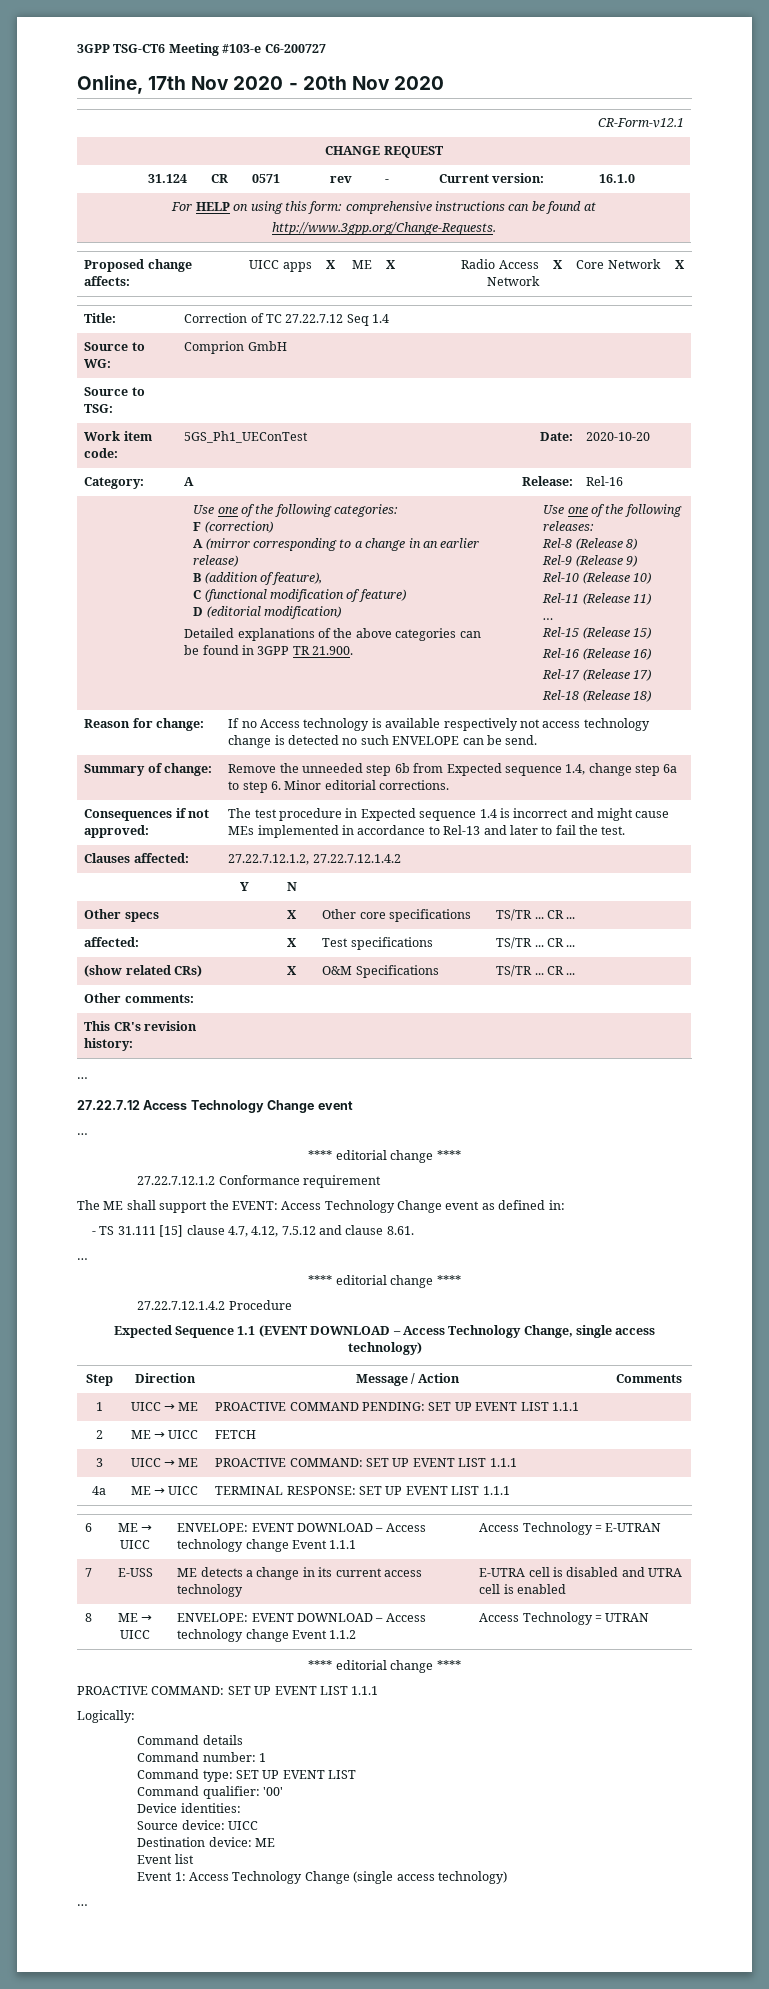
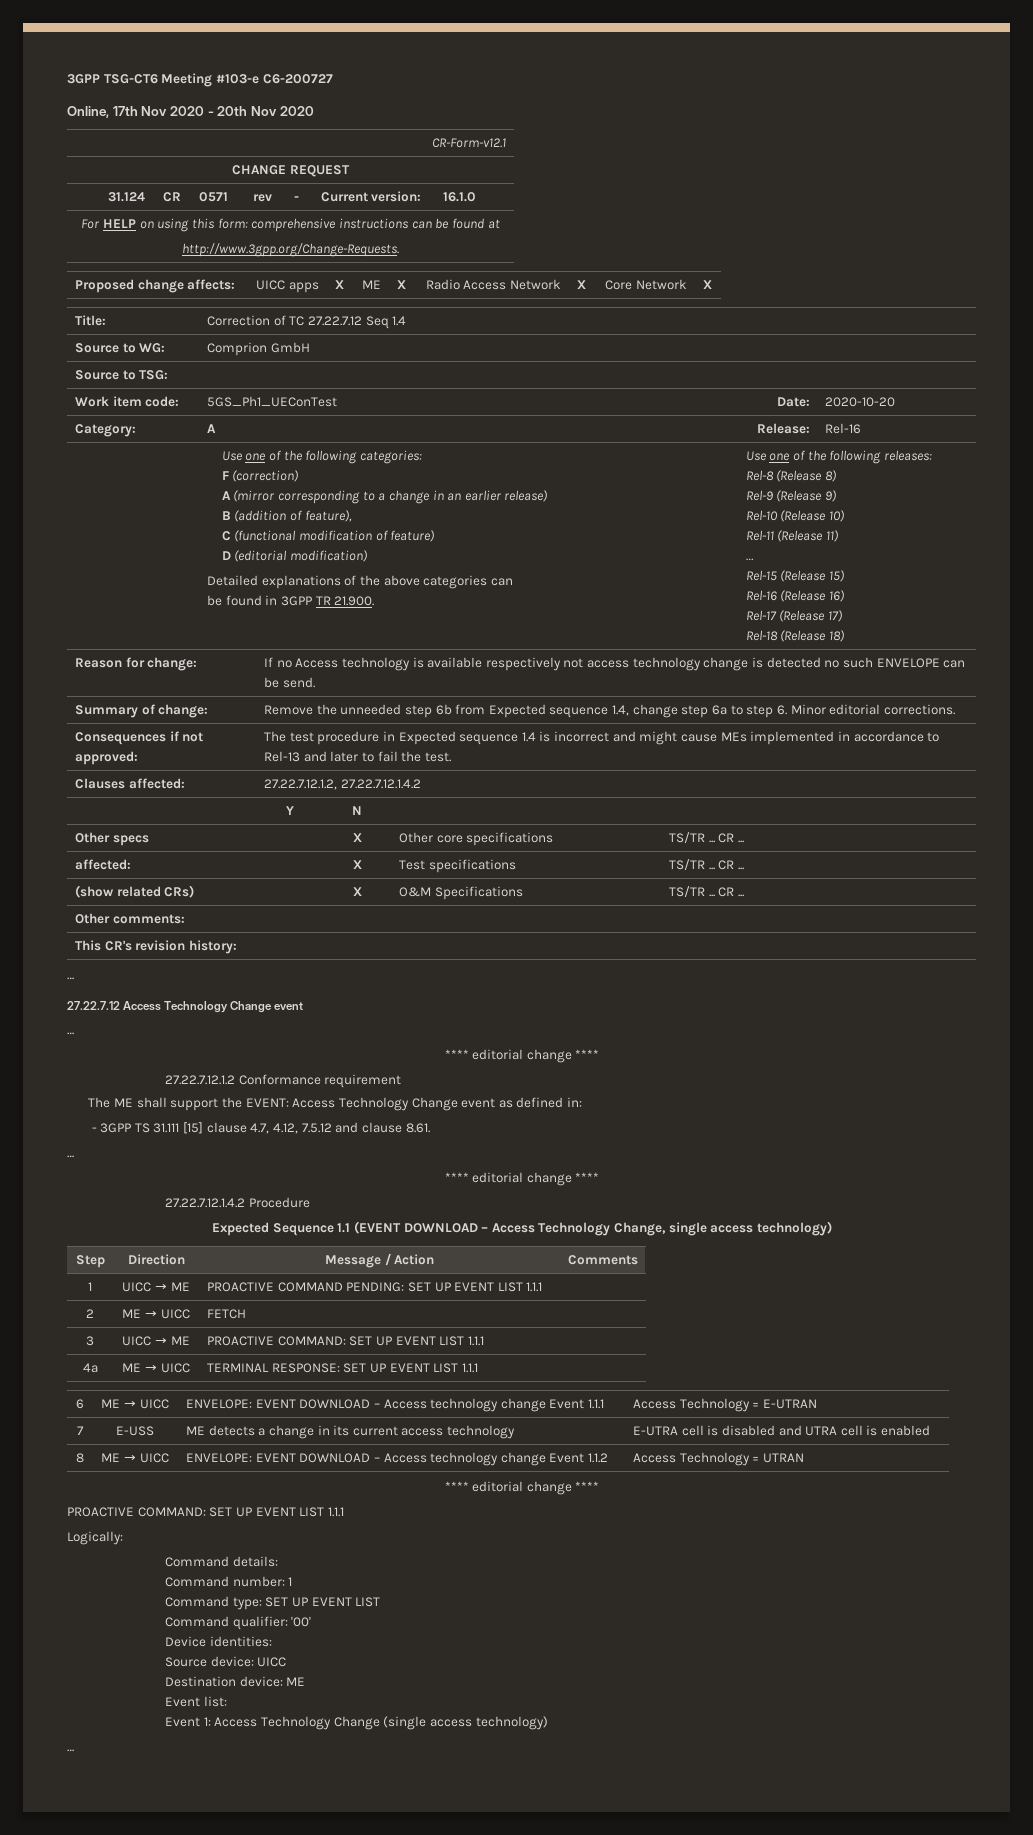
- - TS 31.111 [15] clause 4.7, 4.12, 7.5.12 and clause 8.61.
+ - 3GPP TS 31.111 [15] clause 4.7, 4.12, 7.5.12 and clause 8.61.
- Command details
+ Command details:
- Event list
+ Event list:

